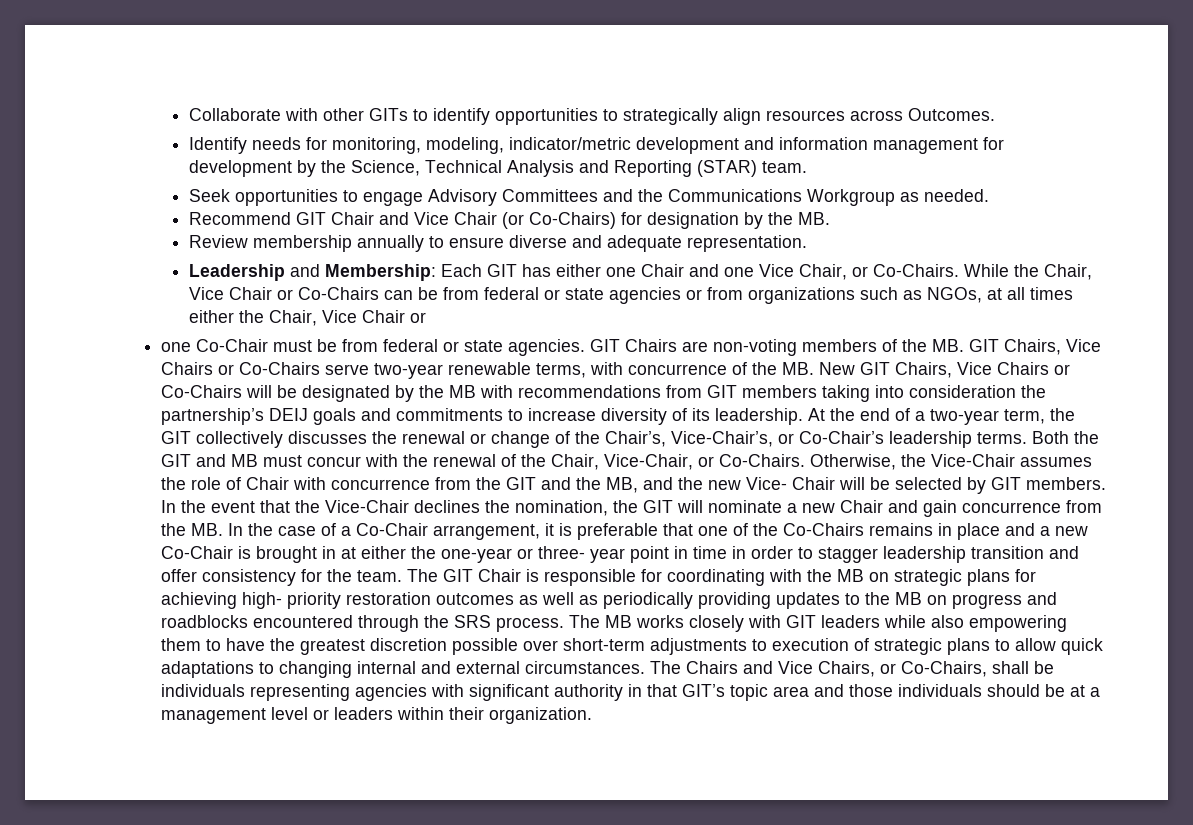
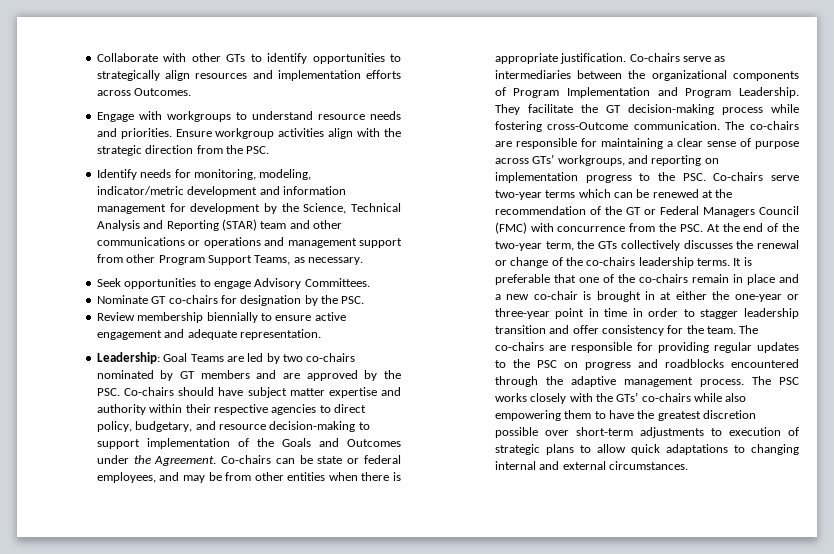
- Collaborate with other GITs to identify opportunities to strategically align resources across Outcomes.
+ Collaborate with other GTs to identify opportunities to strategically align resources and implementation efforts across Outcomes.
+ Engage with workgroups to understand resource needs and priorities. Ensure workgroup activities align with the strategic direction from the PSC.
- Identify needs for monitoring, modeling, indicator/metric development and information management for development by the Science, Technical Analysis and Reporting (STAR) team.
+ Identify needs for monitoring, modeling, indicator/metric development and information management for development by the Science, Technical Analysis and Reporting (STAR) team and other communications or operations and management support from other Program Support Teams, as necessary.
- Seek opportunities to engage Advisory Committees and the Communications Workgroup as needed.
- Recommend GIT Chair and Vice Chair (or Co-Chairs) for designation by the MB.
+ Seek opportunities to engage Advisory Committees.
+ Nominate GT co-chairs for designation by the PSC.
- Review membership annually to ensure diverse and adequate representation.
+ Review membership biennially to ensure active engagement and adequate representation.
- Leadership and Membership: Each GIT has either one Chair and one Vice Chair, or Co-Chairs. While the Chair, Vice Chair or Co-Chairs can be from federal or state agencies or from organizations such as NGOs, at all times either the Chair, Vice Chair or
- one Co-Chair must be from federal or state agencies. GIT Chairs are non-voting members of the MB. GIT Chairs, Vice Chairs or Co-Chairs serve two-year renewable terms, with concurrence of the MB. New GIT Chairs, Vice Chairs or Co-Chairs will be designated by the MB with recommendations from GIT members taking into consideration the partnership’s DEIJ goals and commitments to increase diversity of its leadership. At the end of a two-year term, the GIT collectively discusses the renewal or change of the Chair’s, Vice-Chair’s, or Co-Chair’s leadership terms. Both the GIT and MB must concur with the renewal of the Chair, Vice-Chair, or Co-Chairs. Otherwise, the Vice-Chair assumes the role of Chair with concurrence from the GIT and the MB, and the new Vice- Chair will be selected by GIT members. In the event that the Vice-Chair declines the nomination, the GIT will nominate a new Chair and gain concurrence from the MB. In the case of a Co-Chair arrangement, it is preferable that one of the Co-Chairs remains in place and a new Co-Chair is brought in at either the one-year or three- year point in time in order to stagger leadership transition and offer consistency for the team.
+ Leadership: Goal Teams are led by two co-chairs nominated by GT members and are approved by the PSC. Co-chairs should have subject matter expertise and authority within their respective agencies to direct policy, budgetary, and resource decision-making to support implementation of the Goals and Outcomes under the Agreement. Co-chairs can be state or federal employees, and may be from other entities when there is appropriate justification. Co-chairs serve as intermediaries between the organizational components of Program Implementation and Program Leadership. They facilitate the GT decision-making process while fostering cross-Outcome communication. The co-chairs are responsible for maintaining a clear sense of purpose across GTs’ workgroups, and reporting on implementation progress to the PSC. Co-chairs serve two-year terms which can be renewed at the recommendation of the GT or Federal Managers Council (FMC) with concurrence from the PSC. At the end of the two-year term, the GTs collectively discusses the renewal or change of the co-chairs leadership terms. It is preferable that one of the co-chairs remain in place and a new co-chair is brought in at either the one-year or three-year point in time in order to stagger leadership transition and offer consistency for the team.
- The GIT Chair is responsible for coordinating with the MB on strategic plans for achieving high- priority restoration outcomes as well as periodically providing updates to the MB on progress and roadblocks encountered through the SRS process.
+ The co-chairs are responsible for providing regular updates to the PSC on progress and roadblocks encountered through the adaptive management process.
- The MB works closely with GIT leaders while also empowering them to have the greatest discretion possible over short-term adjustments to execution of strategic plans to allow quick adaptations to changing internal and external circumstances. The Chairs and Vice Chairs, or Co-Chairs, shall be individuals representing agencies with significant authority in that GIT’s topic area and those individuals should be at a management level or leaders within their organization.
+ The PSC works closely with the GTs’ co-chairs while also empowering them to have the greatest discretion possible over short-term adjustments to execution of strategic plans to allow quick adaptations to changing internal and external circumstances.

